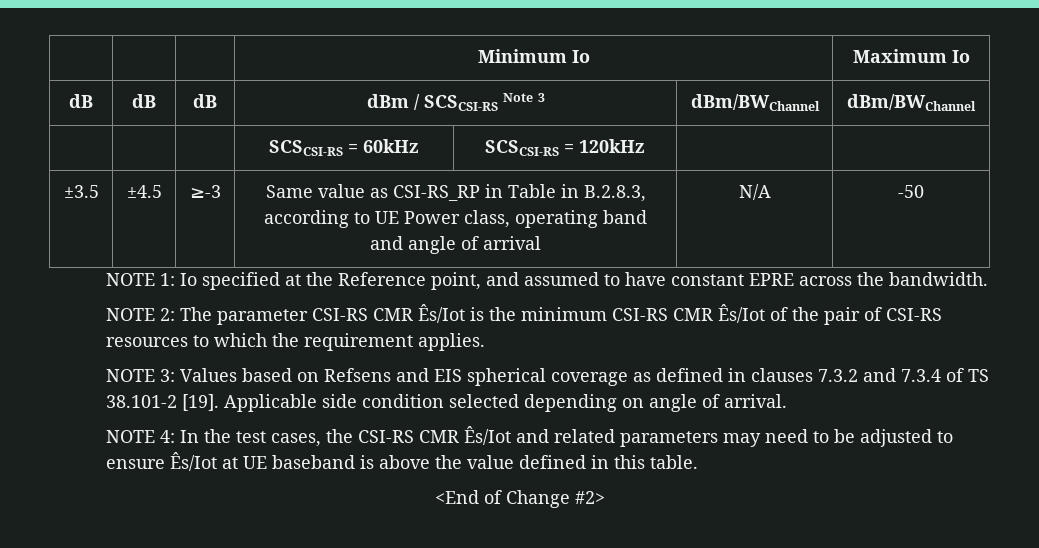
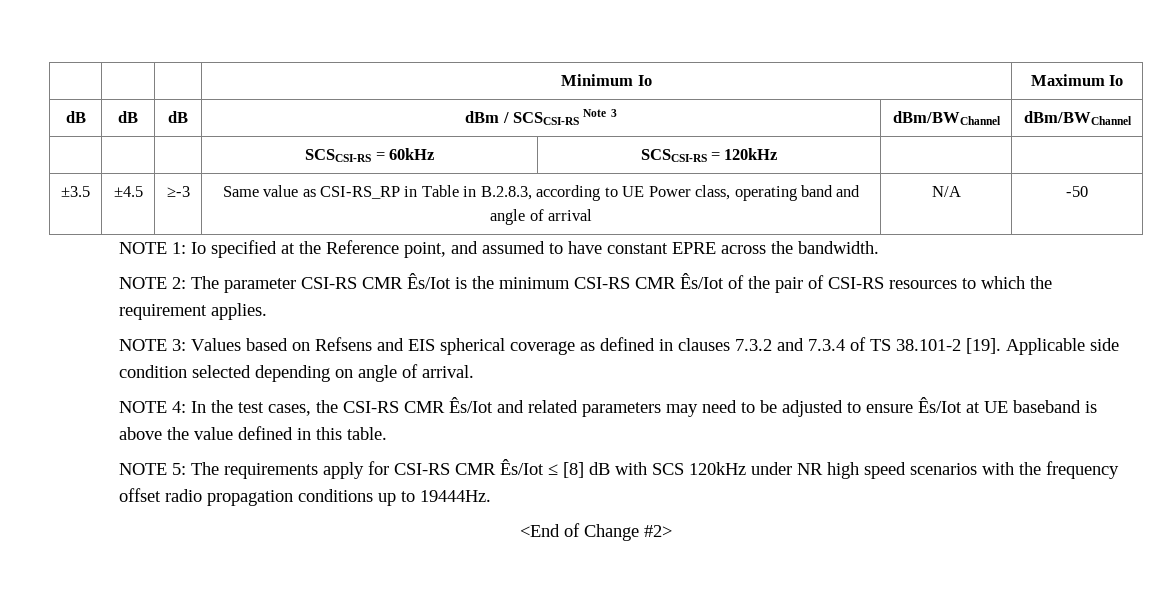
+ NOTE 5: The requirements apply for CSI-RS CMR Ês/Iot ≤ [8] dB with SCS 120kHz under NR high speed scenarios with the frequency offset radio propagation conditions up to 19444Hz.

